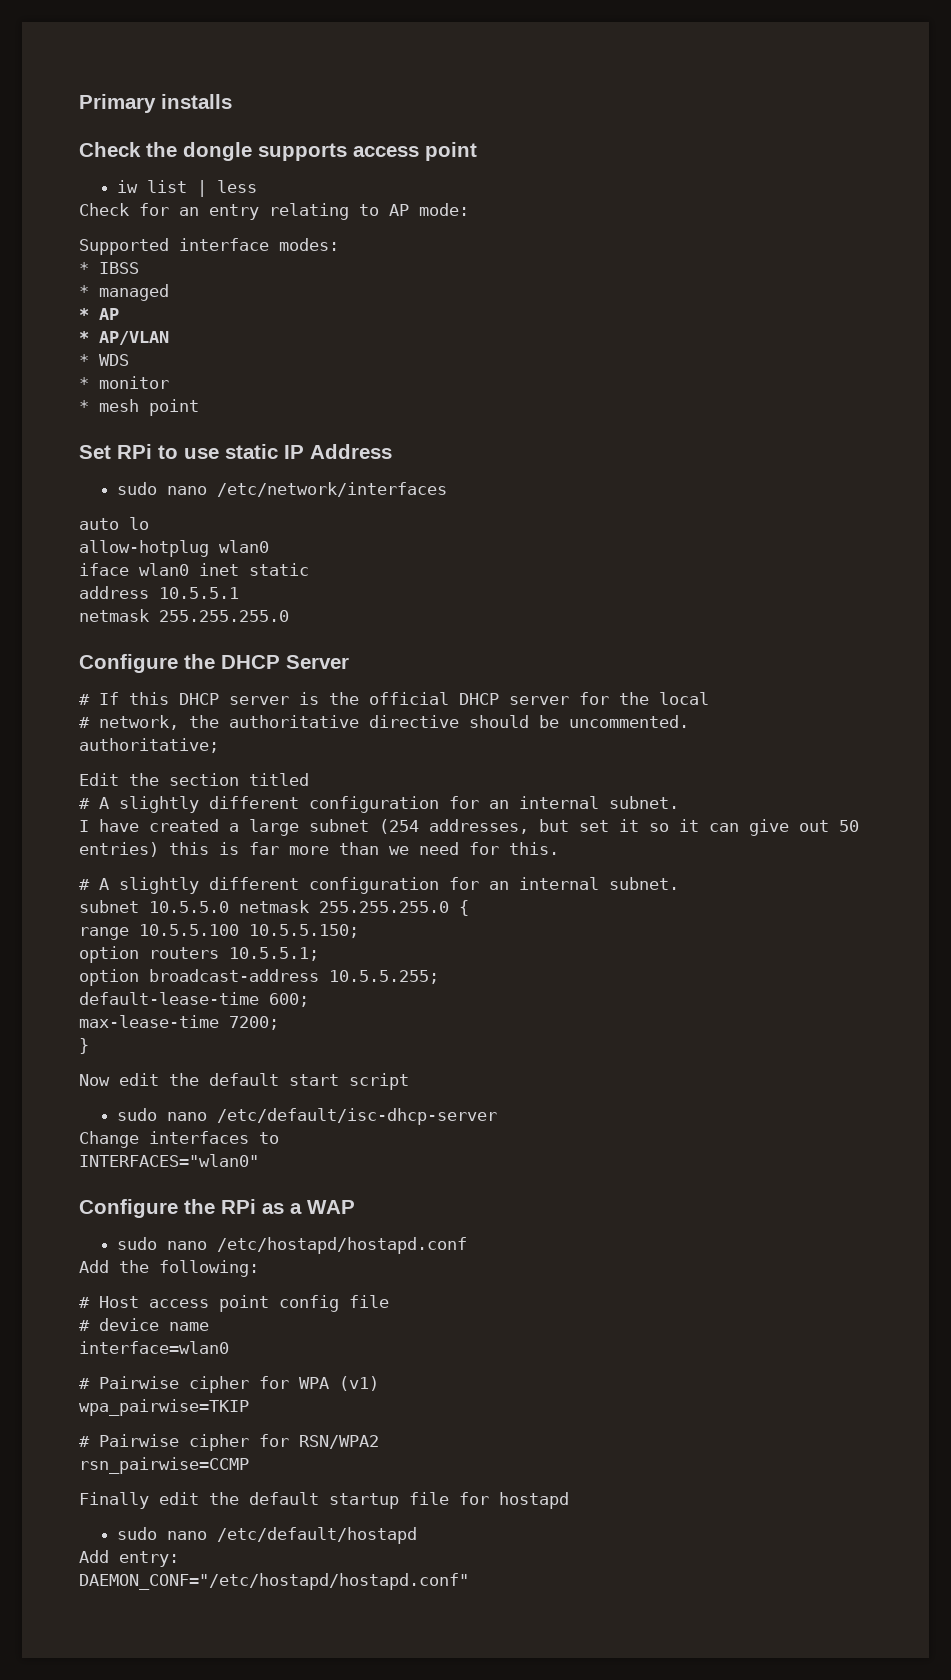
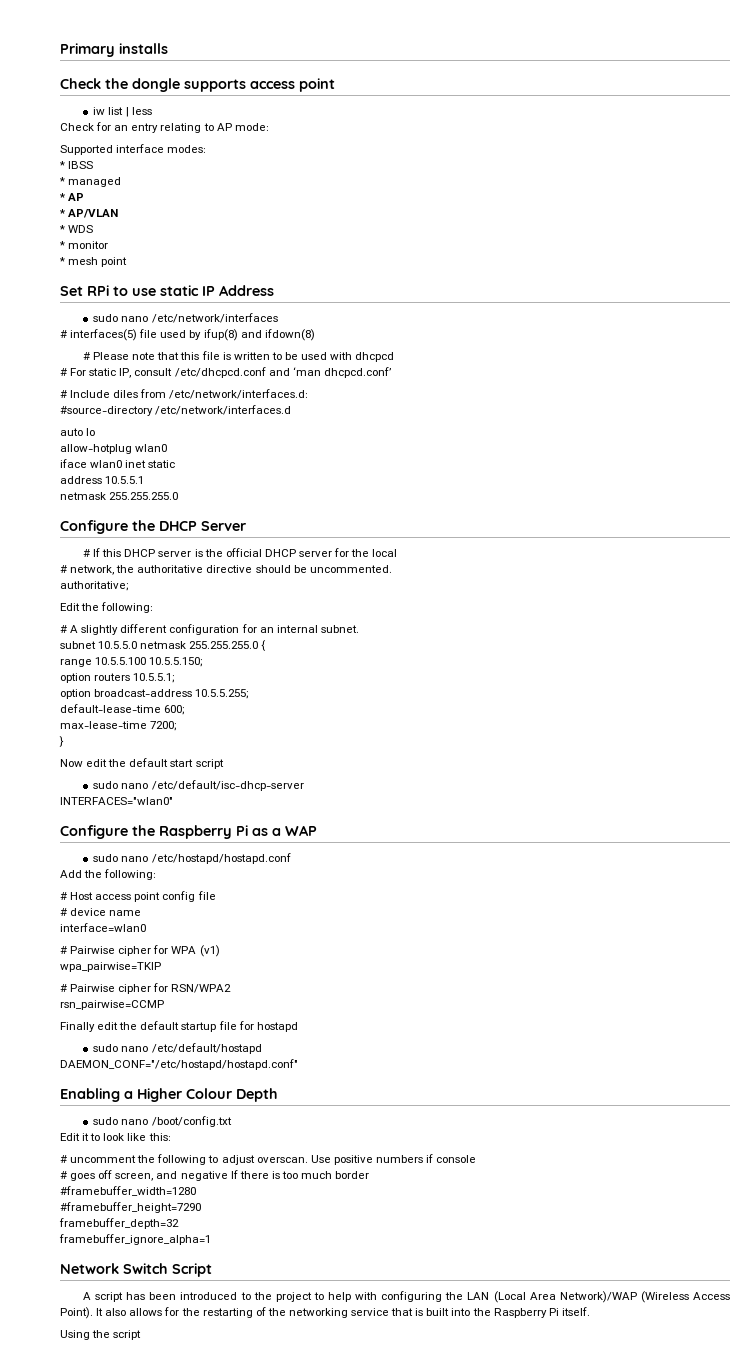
+ # interfaces(5) file used by ifup(8) and ifdown(8)
+ # Please note that this file is written to be used with dhcpcd
+ # For static IP, consult /etc/dhcpcd.conf and ‘man dhcpcd.conf’
+ # Include diles from /etc/network/interfaces.d:
+ #source-directory /etc/network/interfaces.d
- Edit the section titled
- # A slightly different configuration for an internal subnet.
- I have created a large subnet (254 addresses, but set it so it can give out 50 entries) this is far more than we need for this.
+ Edit the following:
- Change interfaces to
- Configure the RPi as a WAP
+ Configure the Raspberry Pi as a WAP
- Add entry:
  DAEMON_CONF="/etc/hostapd/hostapd.conf"
+ Enabling a Higher Colour Depth
+ sudo nano /boot/config.txt
+ Edit it to look like this:
+ # uncomment the following to adjust overscan. Use positive numbers if console
+ # goes off screen, and negative If there is too much border
+ #framebuffer_width=1280
+ #framebuffer_height=7290
+ framebuffer_depth=32
+ framebuffer_ignore_alpha=1
+ Network Switch Script
+ A script has been introduced to the project to help with configuring the LAN (Local Area Network)/WAP (Wireless Access Point). It also allows for the restarting of the networking service that is built into the Raspberry Pi itself.
+ Using the script

